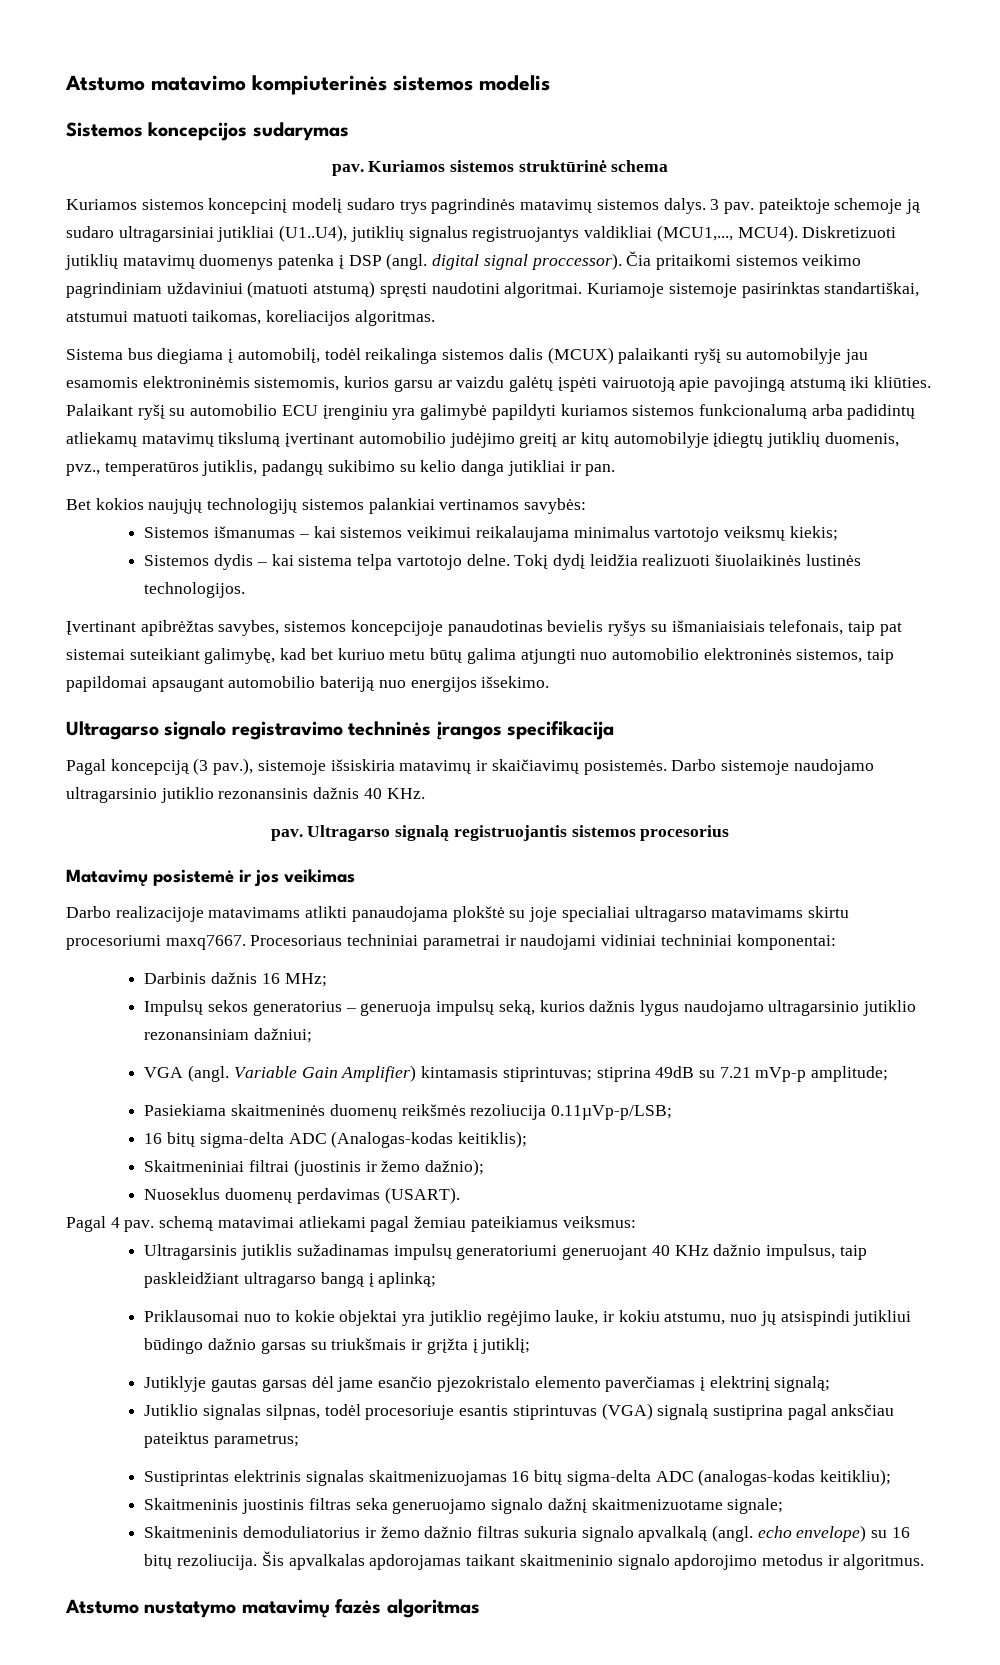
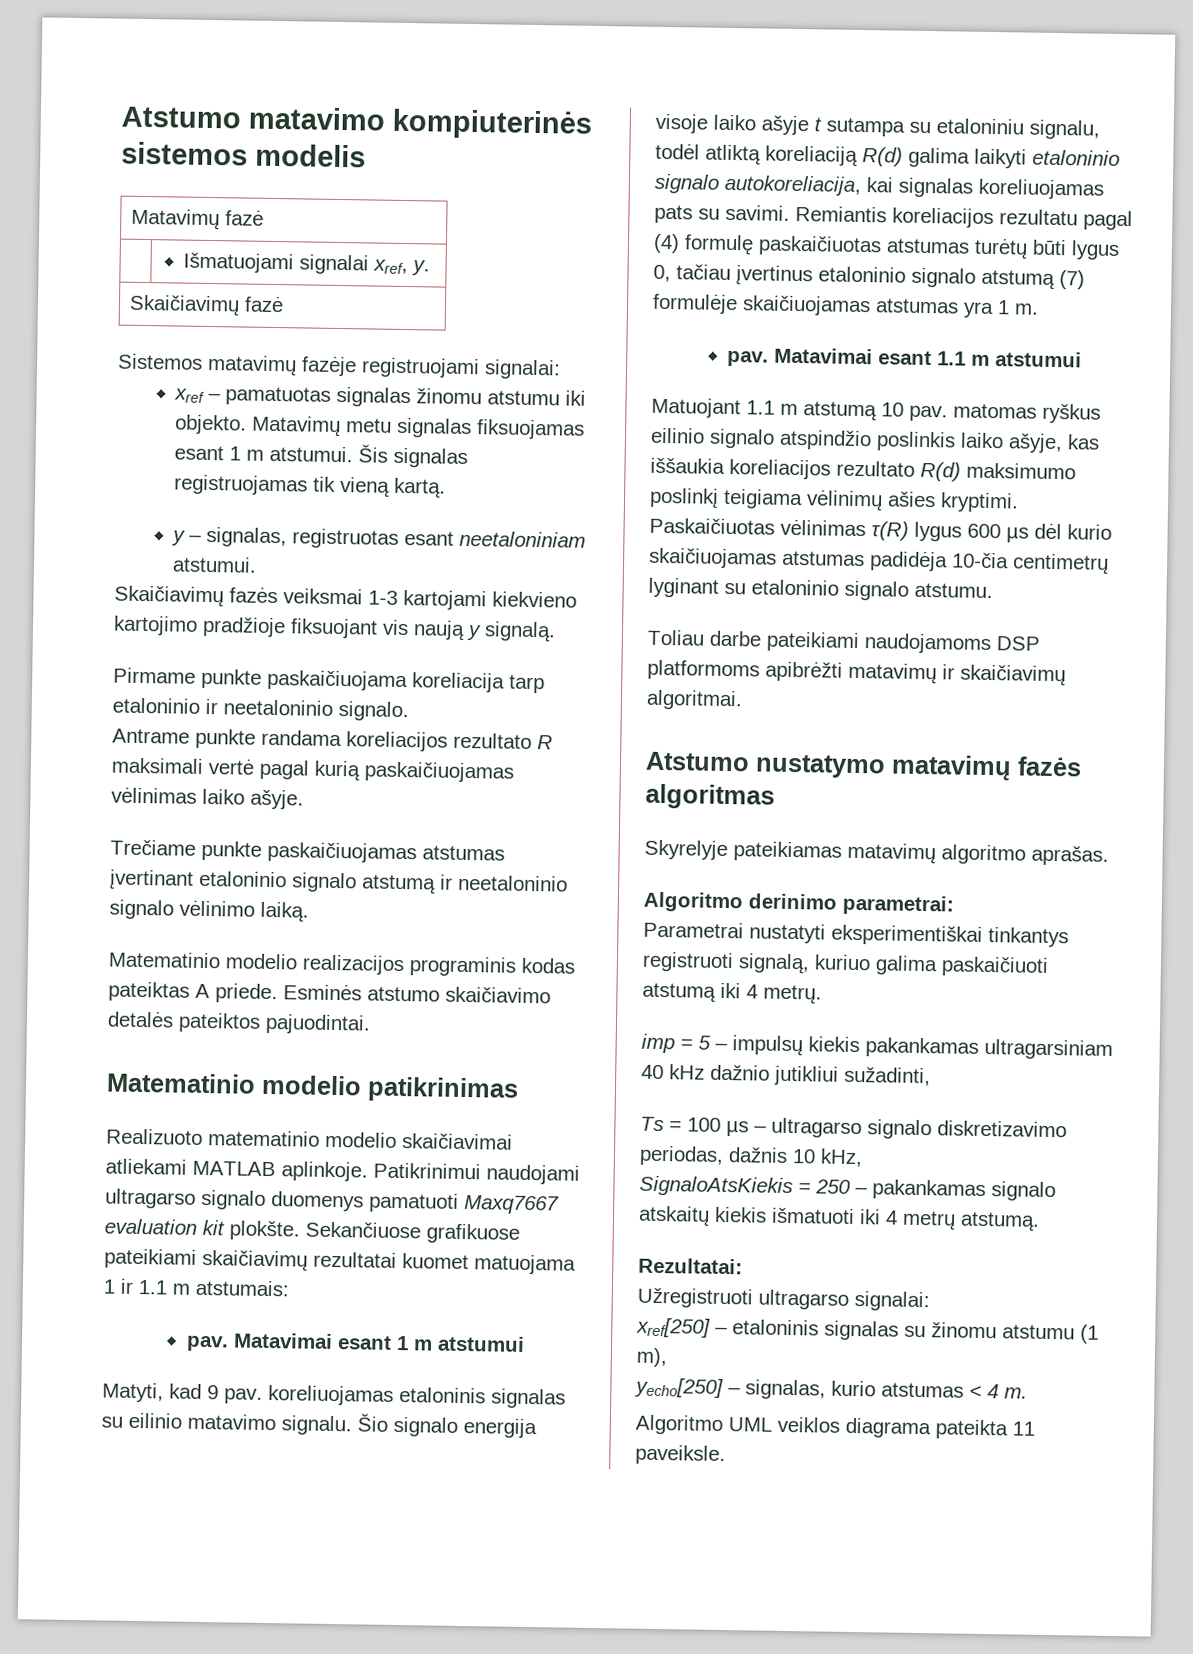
- Sistemos koncepcijos sudarymas
- pav. Kuriamos sistemos struktūrinė schema
- Kuriamos sistemos koncepcinį modelį sudaro trys pagrindinės matavimų sistemos dalys. 3 pav. pateiktoje schemoje ją sudaro ultragarsiniai jutikliai (U1..U4), jutiklių signalus registruojantys valdikliai (MCU1,..., MCU4). Diskretizuoti jutiklių matavimų duomenys patenka į DSP (angl. digital signal proccessor). Čia pritaikomi sistemos veikimo pagrindiniam uždaviniui (matuoti atstumą) spręsti naudotini algoritmai. Kuriamoje sistemoje pasirinktas standartiškai, atstumui matuoti taikomas, koreliacijos algoritmas.
- Sistema bus diegiama į automobilį, todėl reikalinga sistemos dalis (MCUX) palaikanti ryšį su automobilyje jau esamomis elektroninėmis sistemomis, kurios garsu ar vaizdu galėtų įspėti vairuotoją apie pavojingą atstumą iki kliūties. Palaikant ryšį su automobilio ECU įrenginiu yra galimybė papildyti kuriamos sistemos funkcionalumą arba padidintų atliekamų matavimų tikslumą įvertinant automobilio judėjimo greitį ar kitų automobilyje įdiegtų jutiklių duomenis, pvz., temperatūros jutiklis, padangų sukibimo su kelio danga jutikliai ir pan.
- Bet kokios naujųjų technologijų sistemos palankiai vertinamos savybės:
- Sistemos išmanumas – kai sistemos veikimui reikalaujama minimalus vartotojo veiksmų kiekis;
- Sistemos dydis – kai sistema telpa vartotojo delne. Tokį dydį leidžia realizuoti šiuolaikinės lustinės technologijos.
- Įvertinant apibrėžtas savybes, sistemos koncepcijoje panaudotinas bevielis ryšys su išmaniaisiais telefonais, taip pat sistemai suteikiant galimybę, kad bet kuriuo metu būtų galima atjungti nuo automobilio elektroninės sistemos, taip papildomai apsaugant automobilio bateriją nuo energijos išsekimo.
- Ultragarso signalo registravimo techninės įrangos specifikacija
- Pagal koncepciją (3 pav.), sistemoje išsiskiria matavimų ir skaičiavimų posistemės. Darbo sistemoje naudojamo ultragarsinio jutiklio rezonansinis dažnis 40 KHz.
- pav. Ultragarso signalą registruojantis sistemos procesorius
- Matavimų posistemė ir jos veikimas
- Darbo realizacijoje matavimams atlikti panaudojama plokštė su joje specialiai ultragarso matavimams skirtu procesoriumi maxq7667. Procesoriaus techniniai parametrai ir naudojami vidiniai techniniai komponentai:
- Darbinis dažnis 16 MHz;
- Impulsų sekos generatorius – generuoja impulsų seką, kurios dažnis lygus naudojamo ultragarsinio jutiklio rezonansiniam dažniui;
- VGA (angl. Variable Gain Amplifier) kintamasis stiprintuvas; stiprina 49dB su 7.21 mVp-p amplitude;
- Pasiekiama skaitmeninės duomenų reikšmės rezoliucija 0.11µVp-p/LSB;
- 16 bitų sigma-delta ADC (Analogas-kodas keitiklis);
- Skaitmeniniai filtrai (juostinis ir žemo dažnio);
- Nuoseklus duomenų perdavimas (USART).
- Pagal 4 pav. schemą matavimai atliekami pagal žemiau pateikiamus veiksmus:
- Ultragarsinis jutiklis sužadinamas impulsų generatoriumi generuojant 40 KHz dažnio impulsus, taip paskleidžiant ultragarso bangą į aplinką;
- Priklausomai nuo to kokie objektai yra jutiklio regėjimo lauke, ir kokiu atstumu, nuo jų atsispindi jutikliui būdingo dažnio garsas su triukšmais ir grįžta į jutiklį;
- Jutiklyje gautas garsas dėl jame esančio pjezokristalo elemento paverčiamas į elektrinį signalą;
- Jutiklio signalas silpnas, todėl procesoriuje esantis stiprintuvas (VGA) signalą sustiprina pagal anksčiau pateiktus parametrus;
- Sustiprintas elektrinis signalas skaitmenizuojamas 16 bitų sigma-delta ADC (analogas-kodas keitikliu);
- Skaitmeninis juostinis filtras seka generuojamo signalo dažnį skaitmenizuotame signale;
- Skaitmeninis demoduliatorius ir žemo dažnio filtras sukuria signalo apvalkalą (angl. echo envelope) su 16 bitų rezoliucija. Šis apvalkalas apdorojamas taikant skaitmeninio signalo apdorojimo metodus ir algoritmus.
+ Matavimų fazė
+ | Išmatuojami signalai xref, y.
+ Skaičiavimų fazė
+ Sistemos matavimų fazėje registruojami signalai:
+ xref – pamatuotas signalas žinomu atstumu iki objekto. Matavimų metu signalas fiksuojamas esant 1 m atstumui. Šis signalas registruojamas tik vieną kartą.
+ y – signalas, registruotas esant neetaloniniam atstumui.
+ Skaičiavimų fazės veiksmai 1-3 kartojami kiekvieno kartojimo pradžioje fiksuojant vis naują y signalą.
+ Pirmame punkte paskaičiuojama koreliacija tarp etaloninio ir neetaloninio signalo.
+ Antrame punkte randama koreliacijos rezultato R maksimali vertė pagal kurią paskaičiuojamas vėlinimas laiko ašyje.
+ Trečiame punkte paskaičiuojamas atstumas įvertinant etaloninio signalo atstumą ir neetaloninio signalo vėlinimo laiką.
+ Matematinio modelio realizacijos programinis kodas pateiktas A priede. Esminės atstumo skaičiavimo detalės pateiktos pajuodintai.
+ Matematinio modelio patikrinimas
+ Realizuoto matematinio modelio skaičiavimai atliekami MATLAB aplinkoje. Patikrinimui naudojami ultragarso signalo duomenys pamatuoti Maxq7667 evaluation kit plokšte. Sekančiuose grafikuose pateikiami skaičiavimų rezultatai kuomet matuojama 1 ir 1.1 m atstumais:
+ pav. Matavimai esant 1 m atstumui
+ Matyti, kad 9 pav. koreliuojamas etaloninis signalas su eilinio matavimo signalu. Šio signalo energija visoje laiko ašyje t sutampa su etaloniniu signalu, todėl atliktą koreliaciją R(d) galima laikyti etaloninio signalo autokoreliacija, kai signalas koreliuojamas pats su savimi. Remiantis koreliacijos rezultatu pagal (4) formulę paskaičiuotas atstumas turėtų būti lygus 0, tačiau įvertinus etaloninio signalo atstumą (7) formulėje skaičiuojamas atstumas yra 1 m.
+ pav. Matavimai esant 1.1 m atstumui
+ Matuojant 1.1 m atstumą 10 pav. matomas ryškus eilinio signalo atspindžio poslinkis laiko ašyje, kas iššaukia koreliacijos rezultato R(d) maksimumo poslinkį teigiama vėlinimų ašies kryptimi. Paskaičiuotas vėlinimas τ(R) lygus 600 µs dėl kurio skaičiuojamas atstumas padidėja 10-čia centimetrų lyginant su etaloninio signalo atstumu.
+ Toliau darbe pateikiami naudojamoms DSP platformoms apibrėžti matavimų ir skaičiavimų algoritmai.
+ Skyrelyje pateikiamas matavimų algoritmo aprašas.
+ Algoritmo derinimo parametrai:
+ Parametrai nustatyti eksperimentiškai tinkantys registruoti signalą, kuriuo galima paskaičiuoti atstumą iki 4 metrų.
+ imp = 5 – impulsų kiekis pakankamas ultragarsiniam 40 kHz dažnio jutikliui sužadinti,
+ Ts = 100 µs – ultragarso signalo diskretizavimo periodas, dažnis 10 kHz,
+ SignaloAtsKiekis = 250 – pakankamas signalo atskaitų kiekis išmatuoti iki 4 metrų atstumą.
+ Rezultatai:
+ Užregistruoti ultragarso signalai:
+ xref[250] – etaloninis signalas su žinomu atstumu (1 m),
+ yecho[250] – signalas, kurio atstumas < 4 m.
+ Algoritmo UML veiklos diagrama pateikta 11 paveiksle.

